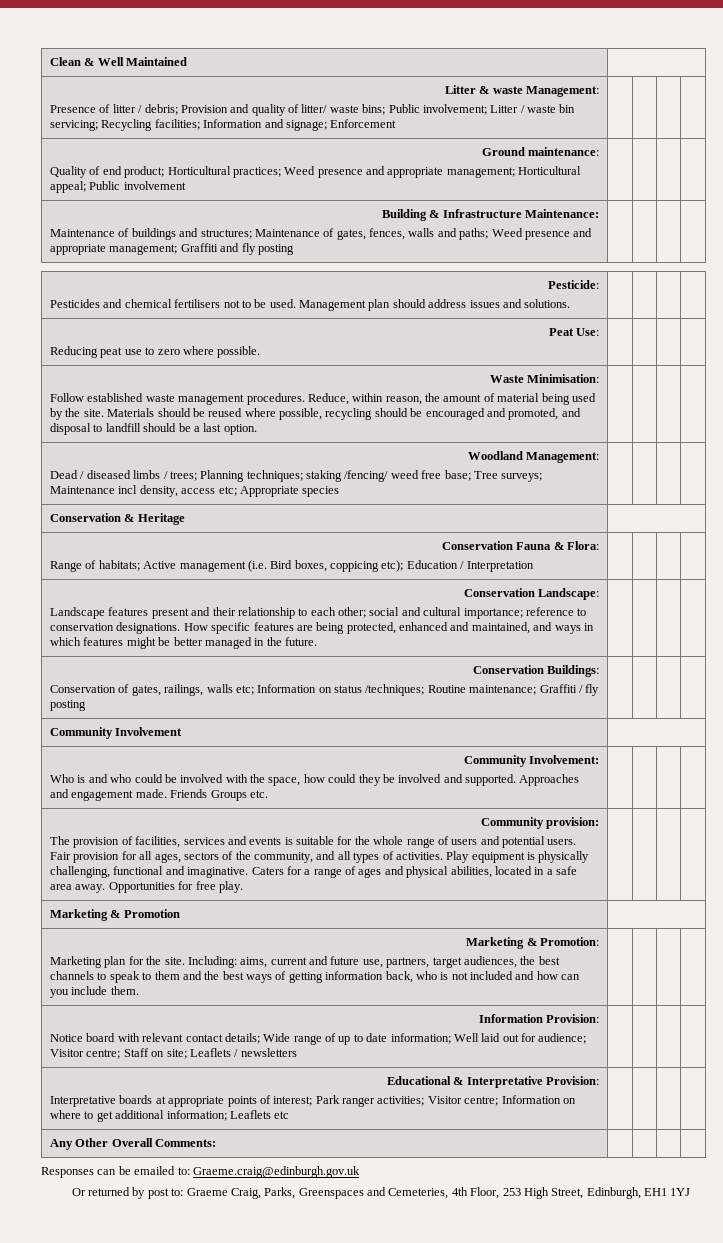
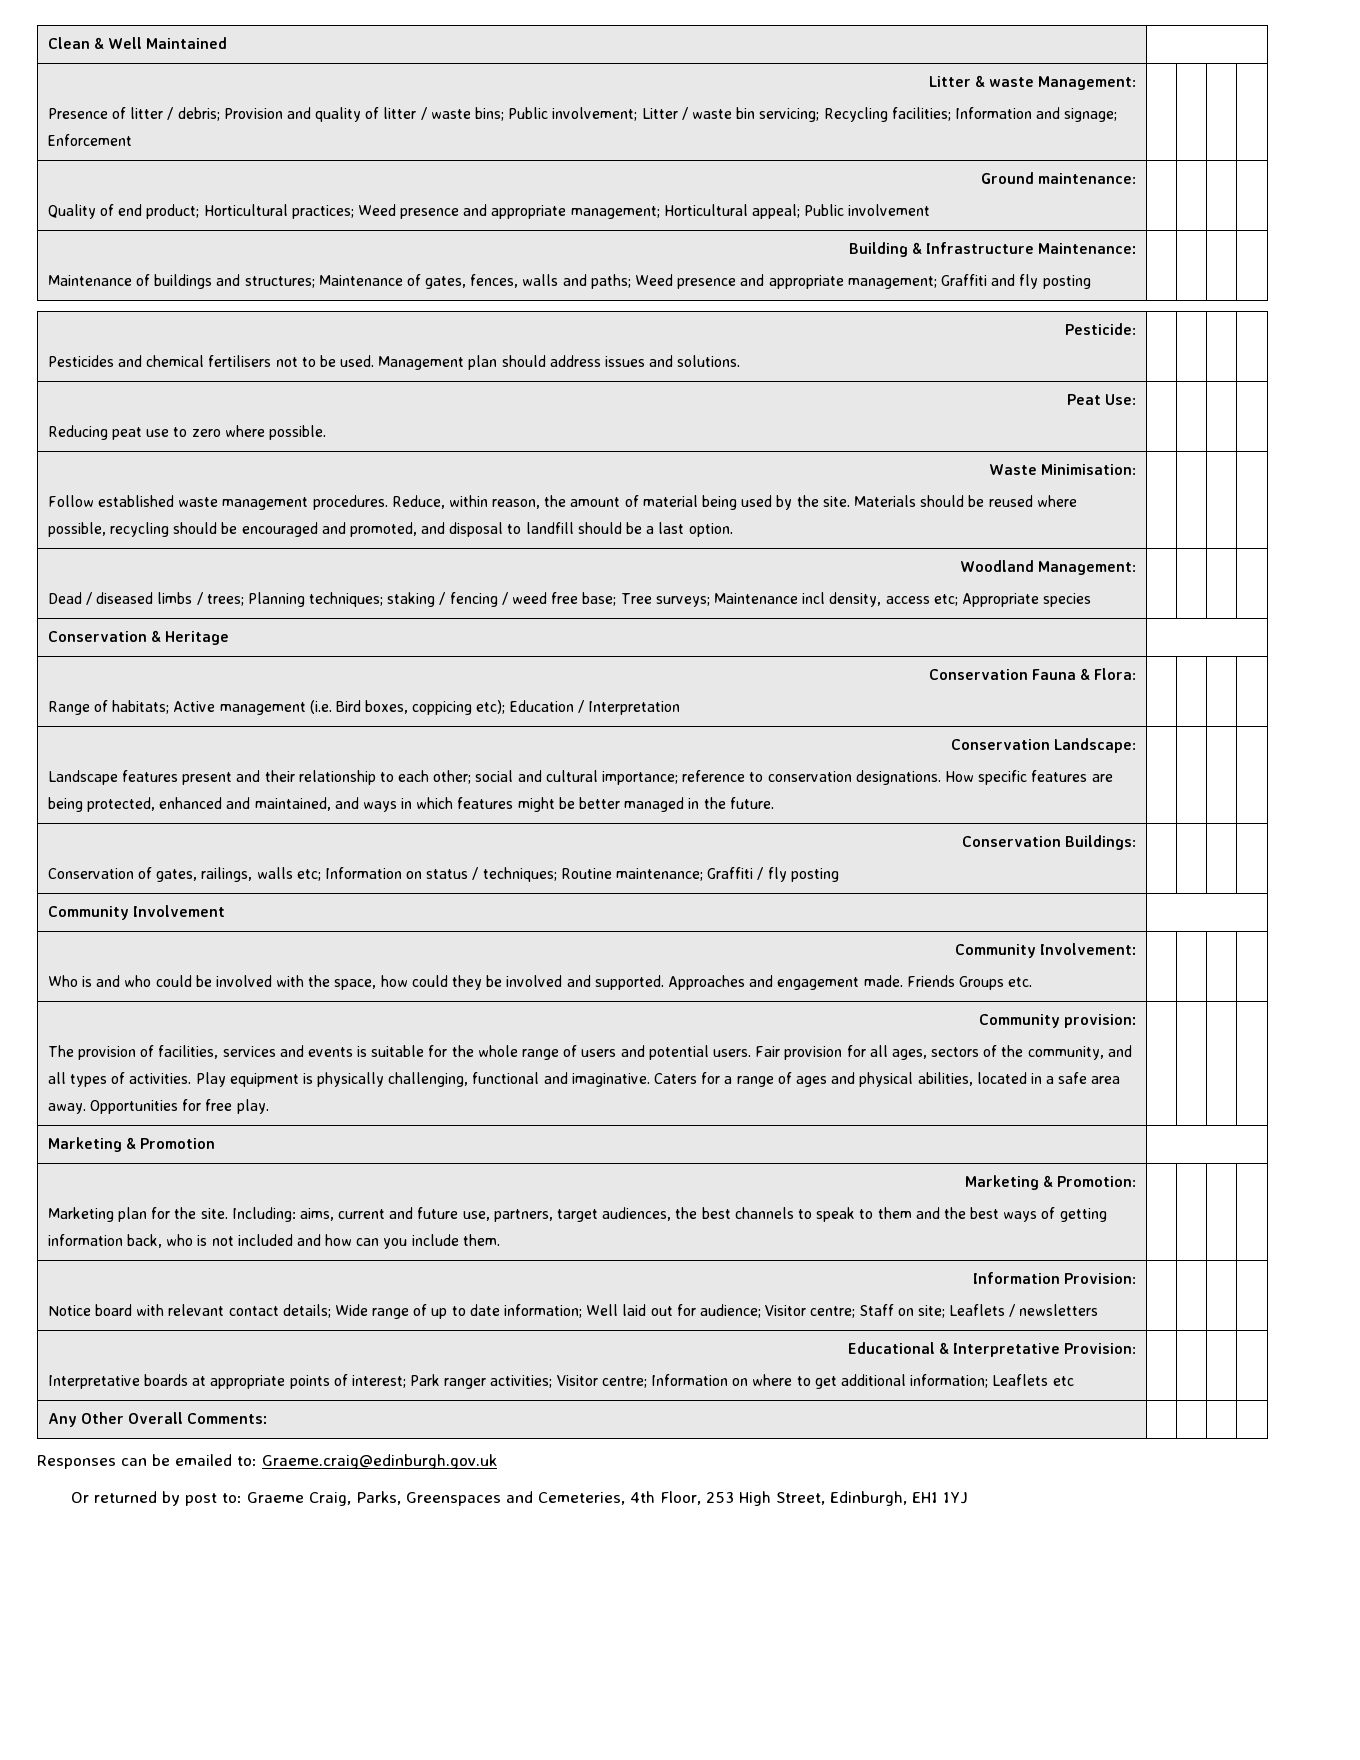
  Litter & waste Management:
- Presence of litter / debris; Provision and quality of litter/ waste bins; Public involvement; Litter / waste bin servicing; Recycling facilities; Information and signage; Enforcement | | | |
+ Presence of litter / debris; Provision and quality of litter / waste bins; Public involvement; Litter / waste bin servicing; Recycling facilities; Information and signage; Enforcement | | | |
  Woodland Management:
- Dead / diseased limbs / trees; Planning techniques; staking /fencing/ weed free base; Tree surveys; Maintenance incl density, access etc; Appropriate species | | | |
+ Dead / diseased limbs / trees; Planning techniques; staking / fencing / weed free base; Tree surveys; Maintenance incl density, access etc; Appropriate species | | | |
  Conservation Buildings:
- Conservation of gates, railings, walls etc; Information on status /techniques; Routine maintenance; Graffiti / fly posting | | | |
+ Conservation of gates, railings, walls etc; Information on status / techniques; Routine maintenance; Graffiti / fly posting | | | |

